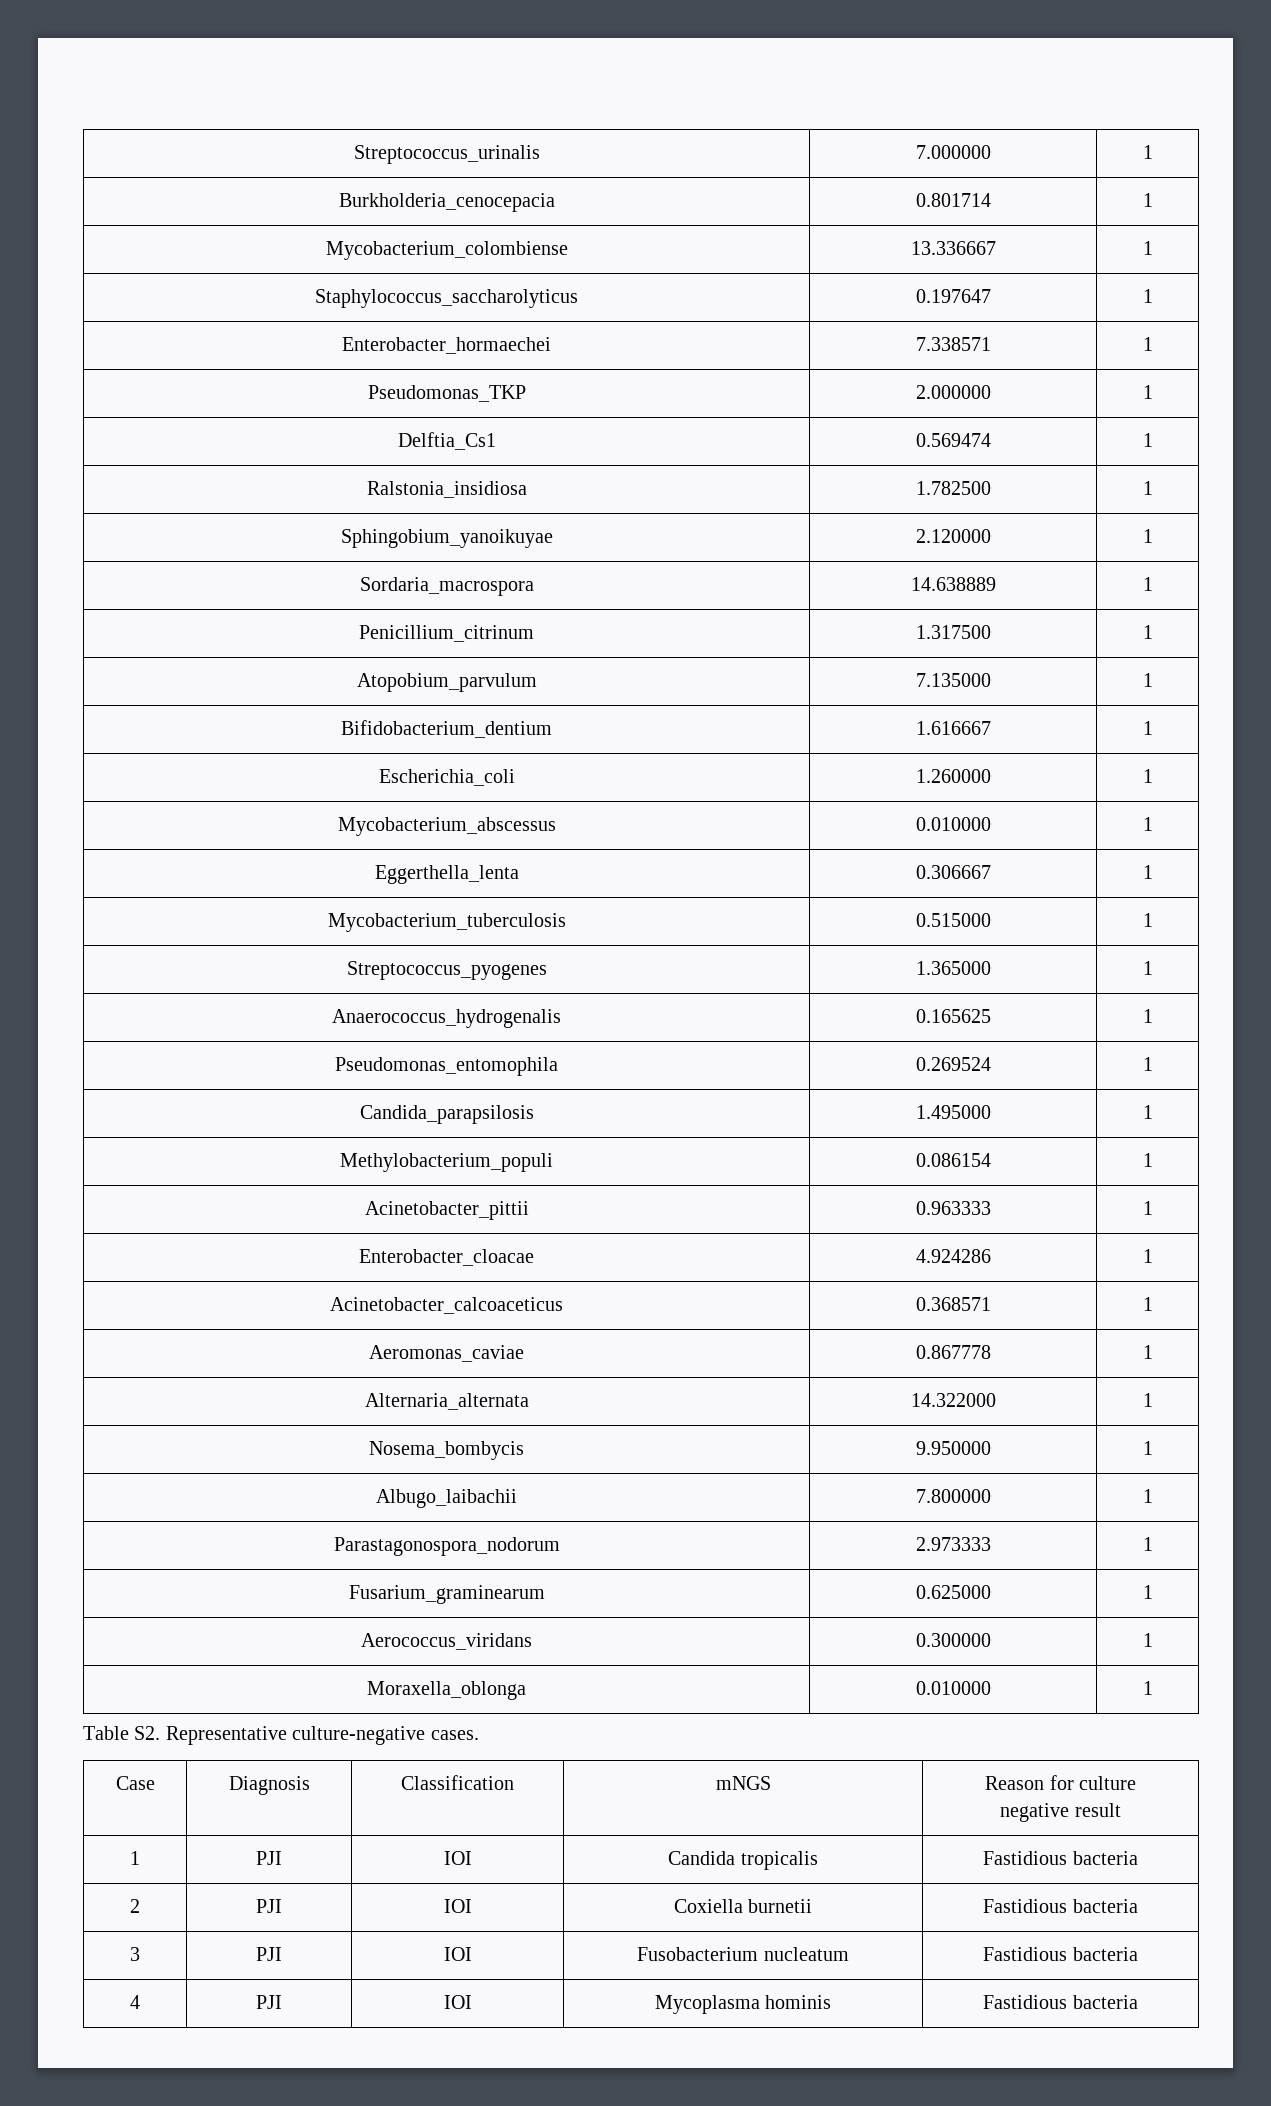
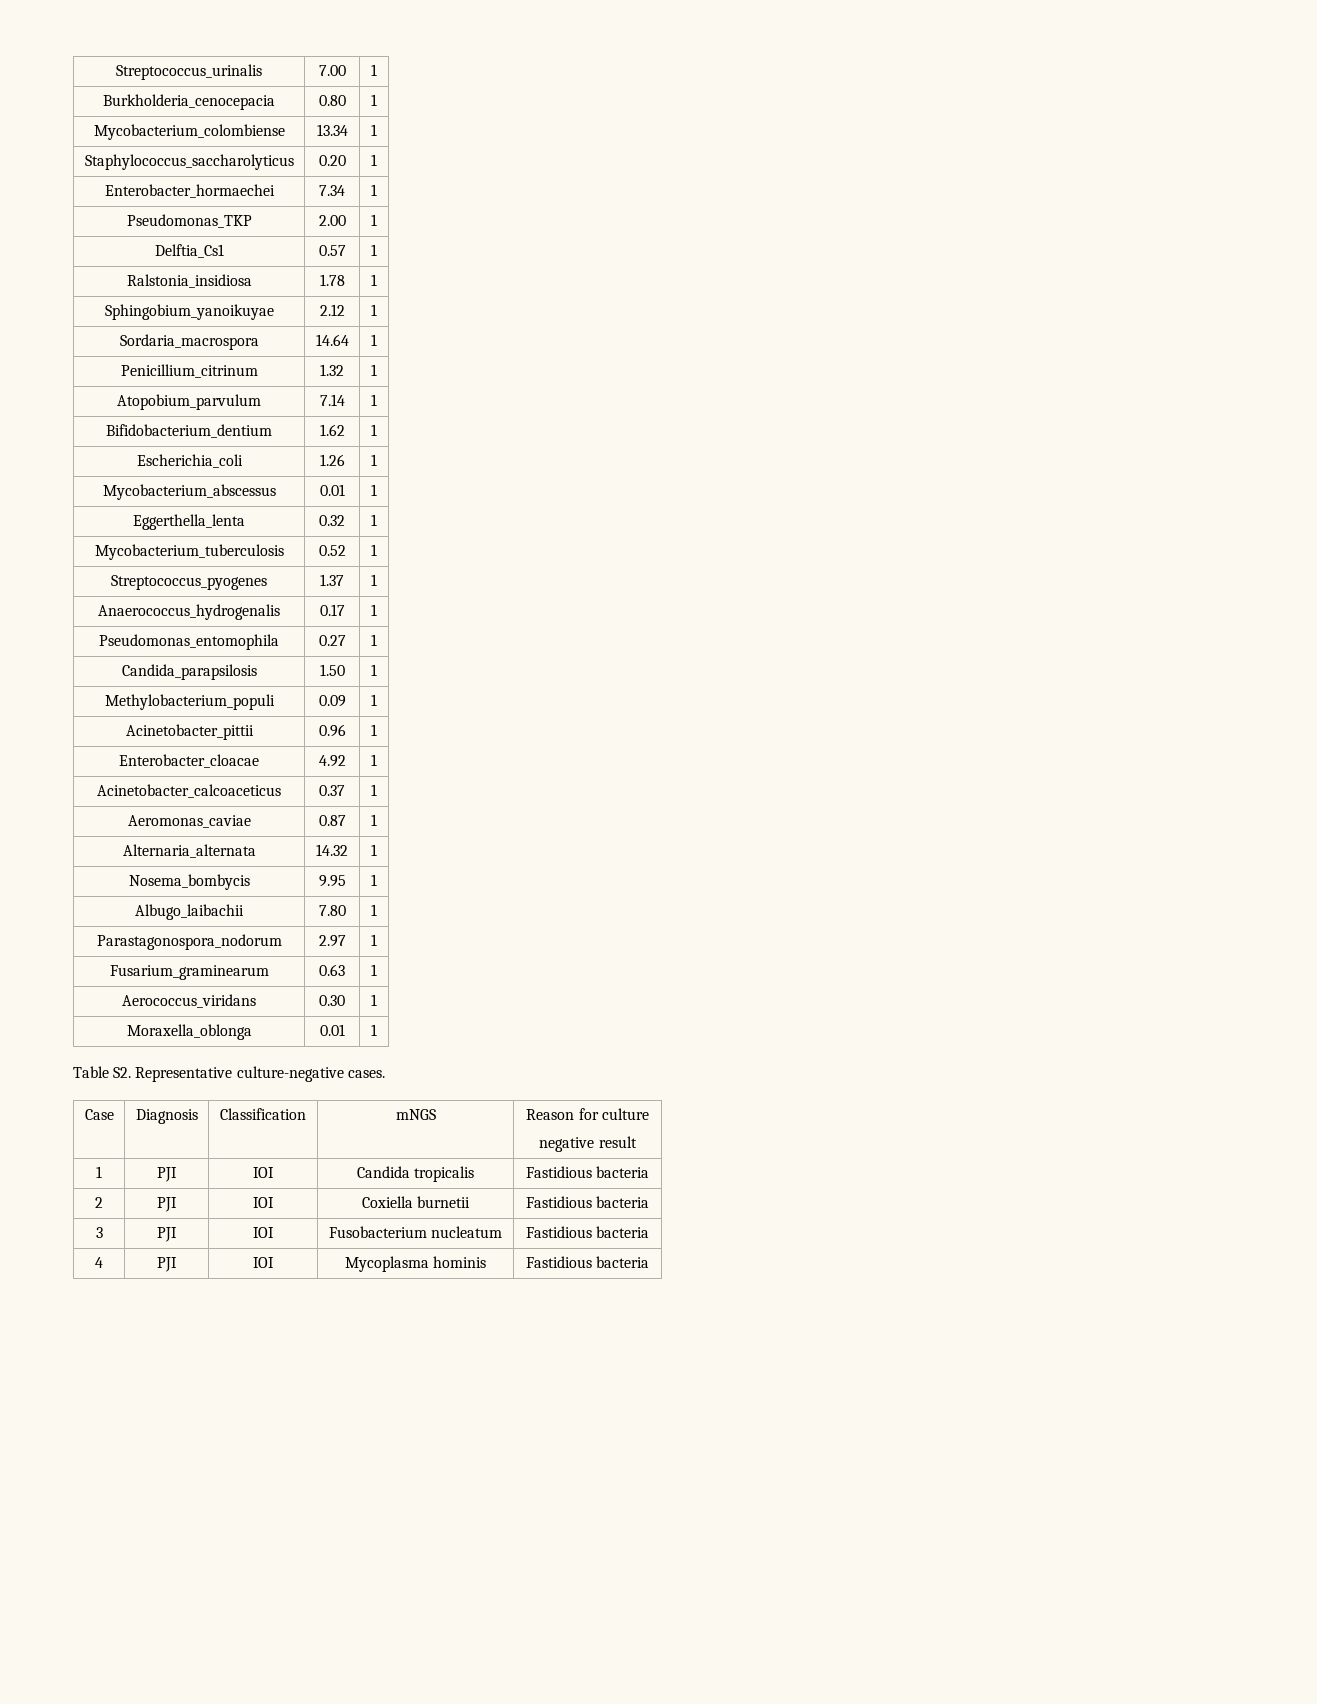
- Streptococcus_urinalis | 7.000000 | 1
+ Streptococcus_urinalis | 7.00 | 1
- Burkholderia_cenocepacia | 0.801714 | 1
+ Burkholderia_cenocepacia | 0.80 | 1
- Mycobacterium_colombiense | 13.336667 | 1
+ Mycobacterium_colombiense | 13.34 | 1
- Staphylococcus_saccharolyticus | 0.197647 | 1
+ Staphylococcus_saccharolyticus | 0.20 | 1
- Enterobacter_hormaechei | 7.338571 | 1
+ Enterobacter_hormaechei | 7.34 | 1
- Pseudomonas_TKP | 2.000000 | 1
+ Pseudomonas_TKP | 2.00 | 1
- Delftia_Cs1 | 0.569474 | 1
+ Delftia_Cs1 | 0.57 | 1
- Ralstonia_insidiosa | 1.782500 | 1
+ Ralstonia_insidiosa | 1.78 | 1
- Sphingobium_yanoikuyae | 2.120000 | 1
+ Sphingobium_yanoikuyae | 2.12 | 1
- Sordaria_macrospora | 14.638889 | 1
+ Sordaria_macrospora | 14.64 | 1
- Penicillium_citrinum | 1.317500 | 1
+ Penicillium_citrinum | 1.32 | 1
- Atopobium_parvulum | 7.135000 | 1
+ Atopobium_parvulum | 7.14 | 1
- Bifidobacterium_dentium | 1.616667 | 1
+ Bifidobacterium_dentium | 1.62 | 1
- Escherichia_coli | 1.260000 | 1
+ Escherichia_coli | 1.26 | 1
- Mycobacterium_abscessus | 0.010000 | 1
+ Mycobacterium_abscessus | 0.01 | 1
- Eggerthella_lenta | 0.306667 | 1
+ Eggerthella_lenta | 0.32 | 1
- Mycobacterium_tuberculosis | 0.515000 | 1
+ Mycobacterium_tuberculosis | 0.52 | 1
- Streptococcus_pyogenes | 1.365000 | 1
+ Streptococcus_pyogenes | 1.37 | 1
- Anaerococcus_hydrogenalis | 0.165625 | 1
+ Anaerococcus_hydrogenalis | 0.17 | 1
- Pseudomonas_entomophila | 0.269524 | 1
+ Pseudomonas_entomophila | 0.27 | 1
- Candida_parapsilosis | 1.495000 | 1
+ Candida_parapsilosis | 1.50 | 1
- Methylobacterium_populi | 0.086154 | 1
+ Methylobacterium_populi | 0.09 | 1
- Acinetobacter_pittii | 0.963333 | 1
+ Acinetobacter_pittii | 0.96 | 1
- Enterobacter_cloacae | 4.924286 | 1
+ Enterobacter_cloacae | 4.92 | 1
- Acinetobacter_calcoaceticus | 0.368571 | 1
+ Acinetobacter_calcoaceticus | 0.37 | 1
- Aeromonas_caviae | 0.867778 | 1
+ Aeromonas_caviae | 0.87 | 1
- Alternaria_alternata | 14.322000 | 1
+ Alternaria_alternata | 14.32 | 1
- Nosema_bombycis | 9.950000 | 1
+ Nosema_bombycis | 9.95 | 1
- Albugo_laibachii | 7.800000 | 1
+ Albugo_laibachii | 7.80 | 1
- Parastagonospora_nodorum | 2.973333 | 1
+ Parastagonospora_nodorum | 2.97 | 1
- Fusarium_graminearum | 0.625000 | 1
+ Fusarium_graminearum | 0.63 | 1
- Aerococcus_viridans | 0.300000 | 1
+ Aerococcus_viridans | 0.30 | 1
- Moraxella_oblonga | 0.010000 | 1
+ Moraxella_oblonga | 0.01 | 1

